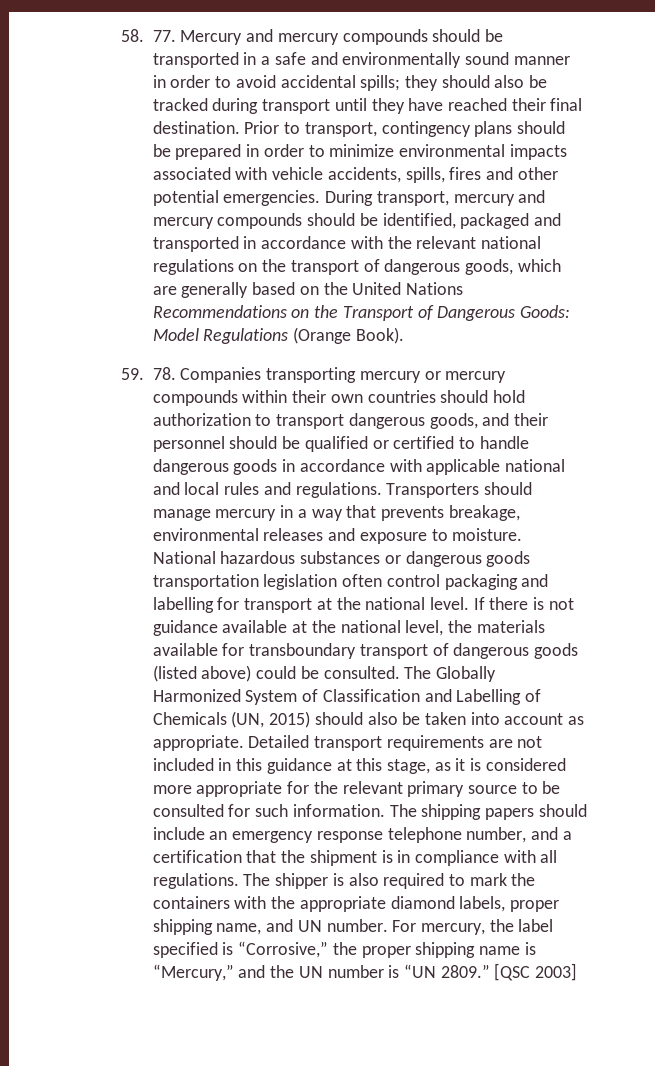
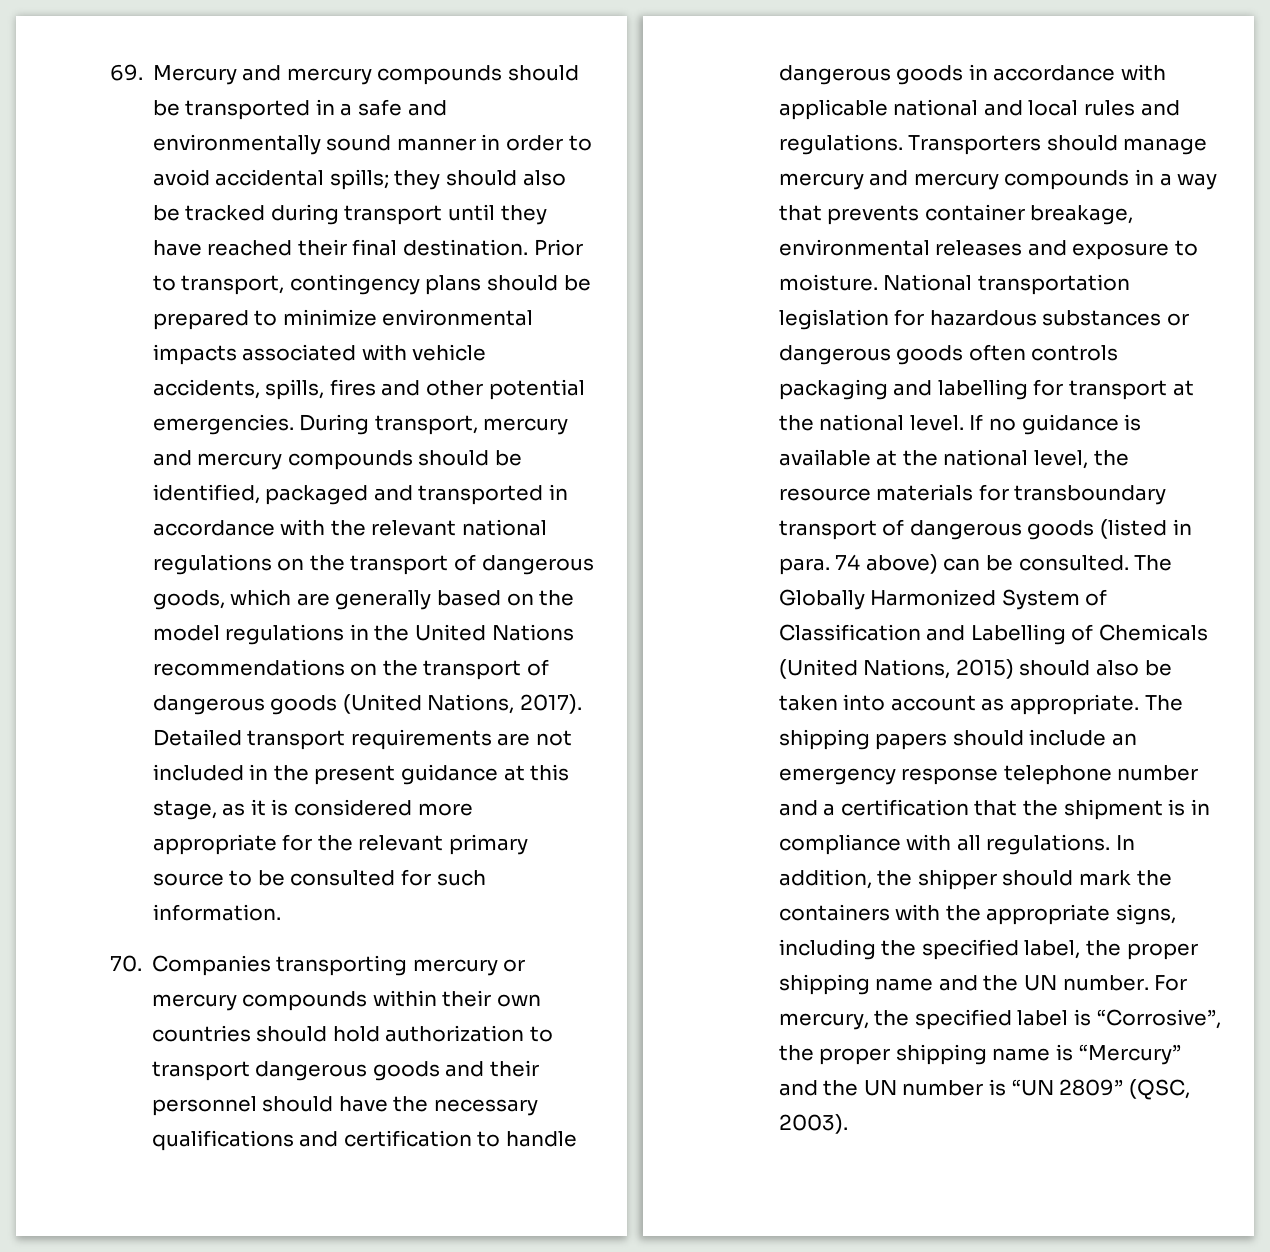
- 58. 77. Mercury and mercury compounds should be transported in a safe and environmentally sound manner in order to avoid accidental spills; they should also be tracked during transport until they have reached their final destination.
+ 69. Mercury and mercury compounds should be transported in a safe and environmentally sound manner in order to avoid accidental spills; they should also be tracked during transport until they have reached their final destination.
- Prior to transport, contingency plans should be prepared in order to minimize environmental impacts associated with vehicle accidents, spills, fires and other potential emergencies.
+ Prior to transport, contingency plans should be prepared to minimize environmental impacts associated with vehicle accidents, spills, fires and other potential emergencies.
- During transport, mercury and mercury compounds should be identified, packaged and transported in accordance with the relevant national regulations on the transport of dangerous goods, which are generally based on the United Nations Recommendations on the Transport of Dangerous Goods: Model Regulations (Orange Book).
- 59. 78. Companies transporting mercury or mercury compounds within their own countries should hold authorization to transport dangerous goods, and their personnel should be qualified or certified to handle dangerous goods in accordance with applicable national and local rules and regulations. Transporters should manage mercury in a way that prevents breakage, environmental releases and exposure to moisture. National hazardous substances or dangerous goods transportation legislation often control packaging and labelling for transport at the national level. If there is not guidance available at the national level, the materials available for transboundary transport of dangerous goods (listed above) could be consulted. The Globally Harmonized System of Classification and Labelling of Chemicals (UN, 2015) should also be taken into account as appropriate.
+ During transport, mercury and mercury compounds should be identified, packaged and transported in accordance with the relevant national regulations on the transport of dangerous goods, which are generally based on the model regulations in the United Nations recommendations on the transport of dangerous goods (United Nations, 2017).
- Detailed transport requirements are not included in this guidance at this stage, as it is considered more appropriate for the relevant primary source to be consulted for such information.
+ Detailed transport requirements are not included in the present guidance at this stage, as it is considered more appropriate for the relevant primary source to be consulted for such information.
+ 70. Companies transporting mercury or mercury compounds within their own countries should hold authorization to transport dangerous goods and their personnel should have the necessary qualifications and certification to handle dangerous goods in accordance with applicable national and local rules and regulations. Transporters should manage mercury and mercury compounds in a way that prevents container breakage, environmental releases and exposure to moisture. National transportation legislation for hazardous substances or dangerous goods often controls packaging and labelling for transport at the national level. If no guidance is available at the national level, the resource materials for transboundary transport of dangerous goods (listed in para. 74 above) can be consulted. The Globally Harmonized System of Classification and Labelling of Chemicals (United Nations, 2015) should also be taken into account as appropriate.
- The shipping papers should include an emergency response telephone number, and a certification that the shipment is in compliance with all regulations.
+ The shipping papers should include an emergency response telephone number and a certification that the shipment is in compliance with all regulations.
- The shipper is also required to mark the containers with the appropriate diamond labels, proper shipping name, and UN number.
+ In addition, the shipper should mark the containers with the appropriate signs, including the specified label, the proper shipping name and the UN number.
- For mercury, the label specified is “Corrosive,” the proper shipping name is “Mercury,” and the UN number is “UN 2809.” [QSC 2003]
+ For mercury, the specified label is “Corrosive”, the proper shipping name is “Mercury” and the UN number is “UN 2809” (QSC, 2003).

